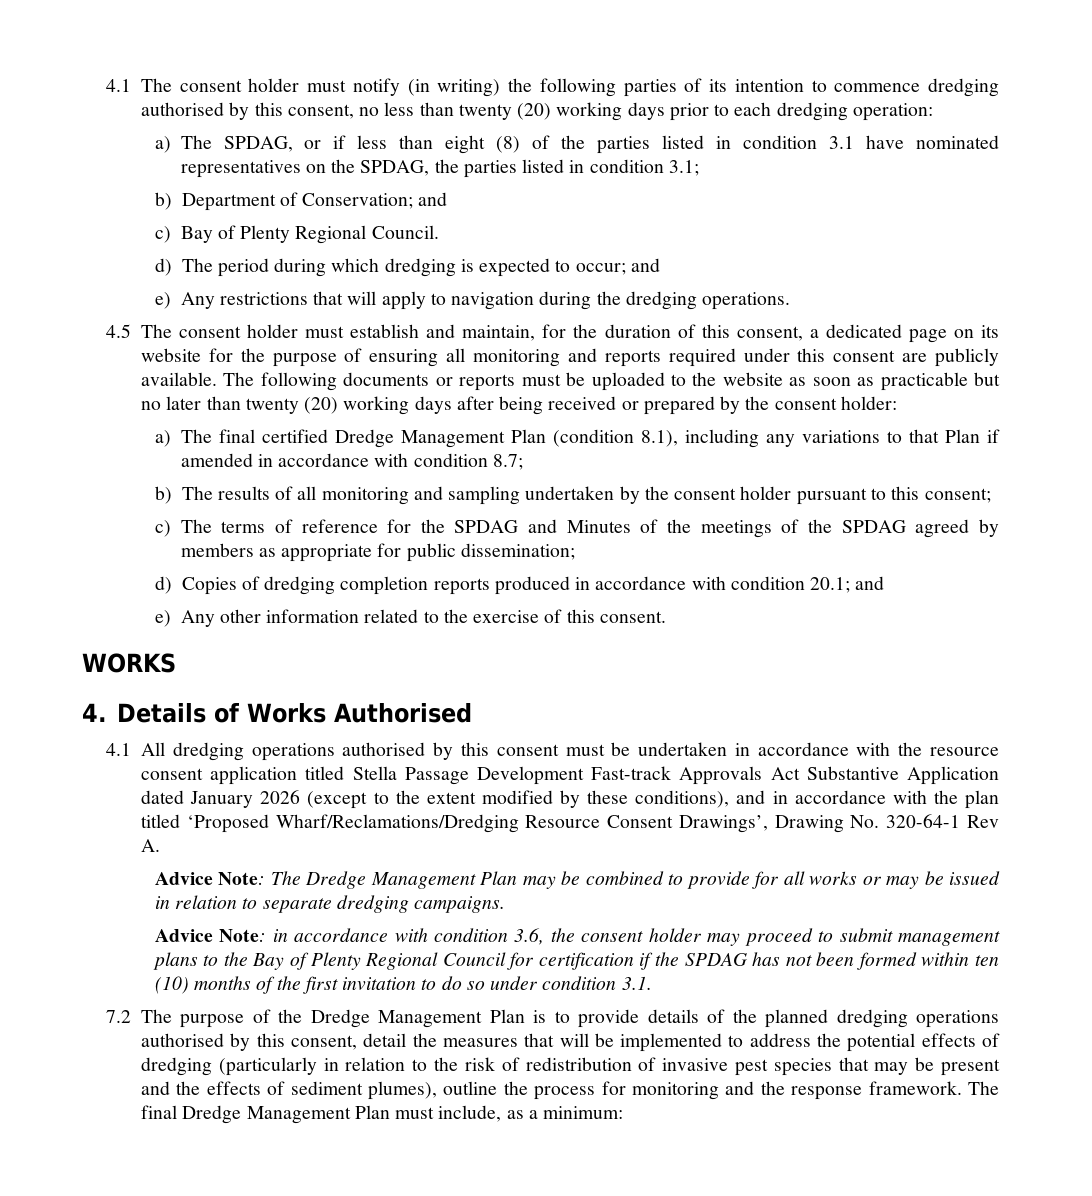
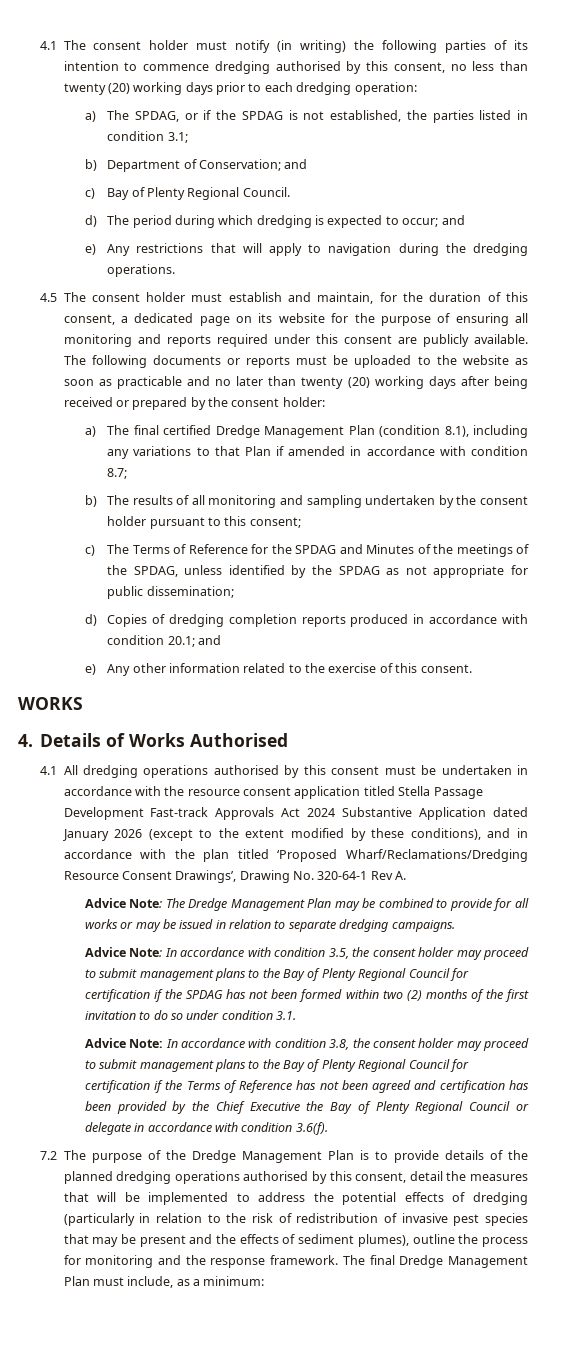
- a) The SPDAG, or if less than eight (8) of the parties listed in condition 3.1 have nominated representatives on the SPDAG, the parties listed in condition 3.1;
+ a) The SPDAG, or if the SPDAG is not established, the parties listed in condition 3.1;
- The following documents or reports must be uploaded to the website as soon as practicable but no later than twenty (20) working days after being received or prepared by the consent holder:
+ The following documents or reports must be uploaded to the website as soon as practicable and no later than twenty (20) working days after being received or prepared by the consent holder:
- c) The terms of reference for the SPDAG and Minutes of the meetings of the SPDAG agreed by members as appropriate for public dissemination;
+ c) The Terms of Reference for the SPDAG and Minutes of the meetings of the SPDAG, unless identified by the SPDAG as not appropriate for public dissemination;
- 4.1 All dredging operations authorised by this consent must be undertaken in accordance with the resource consent application titled Stella Passage Development Fast-track Approvals Act Substantive Application dated January 2026 (except to the extent modified by these conditions), and in accordance with the plan titled ‘Proposed Wharf/Reclamations/Dredging Resource Consent Drawings’, Drawing No. 320-64-1 Rev A.
+ 4.1 All dredging operations authorised by this consent must be undertaken in accordance with the resource consent application titled Stella Passage Development Fast-track Approvals Act 2024 Substantive Application dated January 2026 (except to the extent modified by these conditions), and in accordance with the plan titled ‘Proposed Wharf/Reclamations/Dredging Resource Consent Drawings’, Drawing No. 320-64-1 Rev A.
- Advice Note: in accordance with condition 3.6, the consent holder may proceed to submit management plans to the Bay of Plenty Regional Council for certification if the SPDAG has not been formed within ten (10) months of the first invitation to do so under condition 3.1.
+ Advice Note: In accordance with condition 3.5, the consent holder may proceed to submit management plans to the Bay of Plenty Regional Council for certification if the SPDAG has not been formed within two (2) months of the first invitation to do so under condition 3.1.
+ Advice Note: In accordance with condition 3.8, the consent holder may proceed to submit management plans to the Bay of Plenty Regional Council for certification if the Terms of Reference has not been agreed and certification has been provided by the Chief Executive the Bay of Plenty Regional Council or delegate in accordance with condition 3.6(f).

